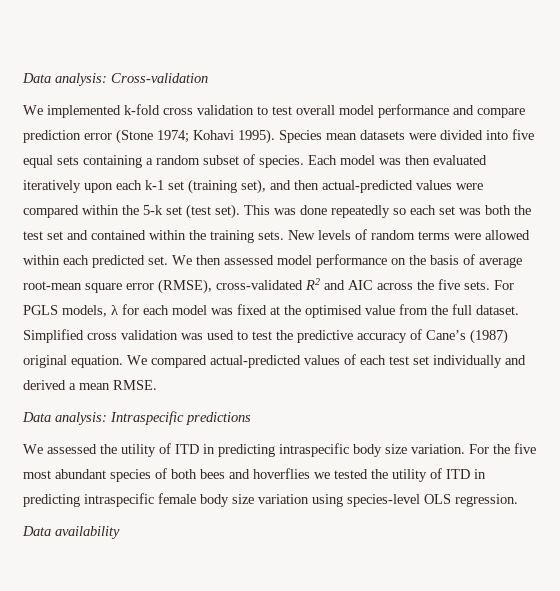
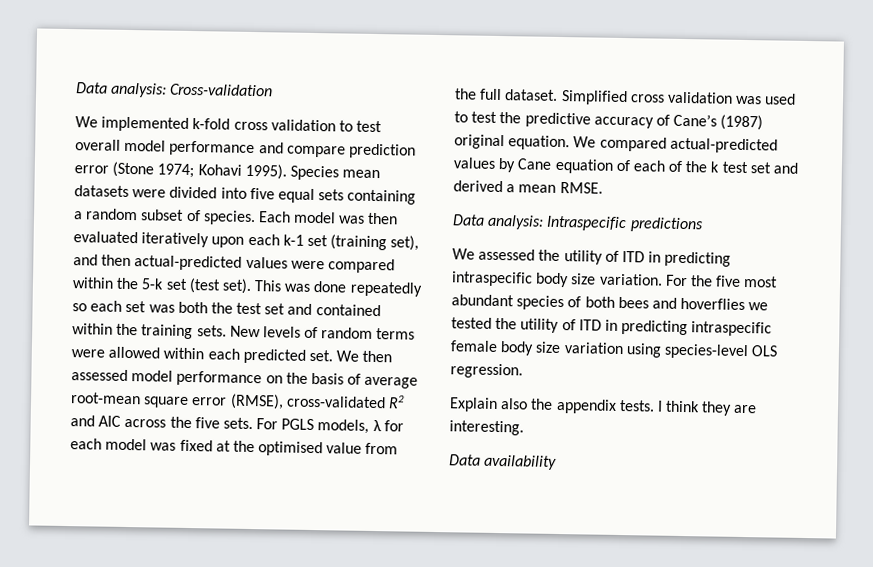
- We compared actual-predicted values of each test set individually and derived a mean RMSE.
+ We compared actual-predicted values by Cane equation of each of the k test set and derived a mean RMSE.
+ Explain also the appendix tests. I think they are interesting.

